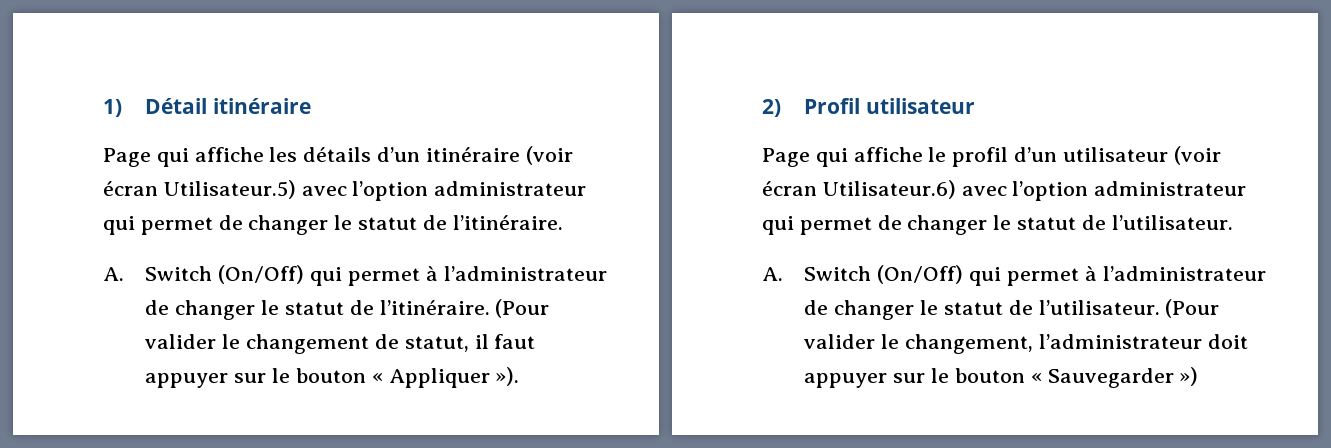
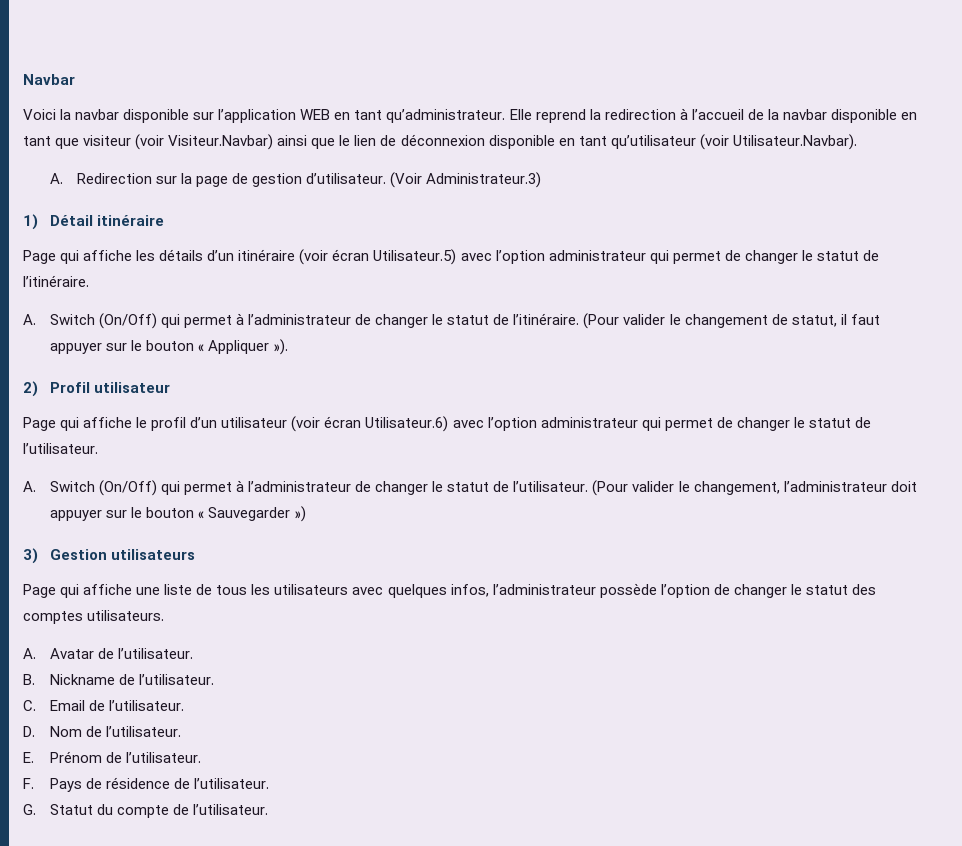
+ Navbar
+ Voici la navbar disponible sur l’application WEB en tant qu’administrateur. Elle reprend la redirection à l’accueil de la navbar disponible en tant que visiteur (voir Visiteur.Navbar) ainsi que le lien de déconnexion disponible en tant qu’utilisateur (voir Utilisateur.Navbar).
+ A. Redirection sur la page de gestion d’utilisateur. (Voir Administrateur.3)
+ 3) Gestion utilisateurs
+ Page qui affiche une liste de tous les utilisateurs avec quelques infos, l’administrateur possède l’option de changer le statut des comptes utilisateurs.
+ A. Avatar de l’utilisateur.
+ B. Nickname de l’utilisateur.
+ C. Email de l’utilisateur.
+ D. Nom de l’utilisateur.
+ E. Prénom de l’utilisateur.
+ F. Pays de résidence de l’utilisateur.
+ G. Statut du compte de l’utilisateur.

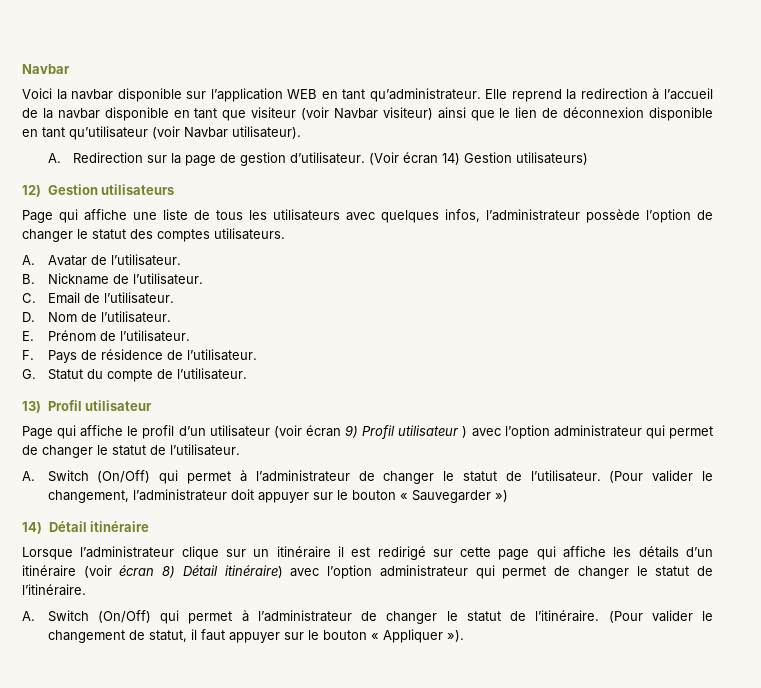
- Elle reprend la redirection à l’accueil de la navbar disponible en tant que visiteur (voir Visiteur.Navbar) ainsi que le lien de déconnexion disponible en tant qu’utilisateur (voir Utilisateur.Navbar).
+ Elle reprend la redirection à l’accueil de la navbar disponible en tant que visiteur (voir Navbar visiteur) ainsi que le lien de déconnexion disponible en tant qu’utilisateur (voir Navbar utilisateur).
- (Voir Administrateur.3)
- 1) Détail itinéraire
- Page qui affiche les détails d’un itinéraire (voir écran Utilisateur.5) avec l’option administrateur qui permet de changer le statut de l’itinéraire.
- A. Switch (On/Off) qui permet à l’administrateur de changer le statut de l’itinéraire. (Pour valider le changement de statut, il faut appuyer sur le bouton « Appliquer »).
- 2) Profil utilisateur
- Page qui affiche le profil d’un utilisateur (voir écran Utilisateur.6) avec l’option administrateur qui permet de changer le statut de l’utilisateur.
- A. Switch (On/Off) qui permet à l’administrateur de changer le statut de l’utilisateur. (Pour valider le changement, l’administrateur doit appuyer sur le bouton « Sauvegarder »)
- 3) Gestion utilisateurs
+ (Voir écran 14) Gestion utilisateurs)
+ 12) Gestion utilisateurs
+ 13) Profil utilisateur
+ Page qui affiche le profil d’un utilisateur (voir écran 9) Profil utilisateur ) avec l’option administrateur qui permet de changer le statut de l’utilisateur.
+ A. Switch (On/Off) qui permet à l’administrateur de changer le statut de l’utilisateur. (Pour valider le changement, l’administrateur doit appuyer sur le bouton « Sauvegarder »)
+ 14) Détail itinéraire
+ Lorsque l’administrateur clique sur un itinéraire il est redirigé sur cette page qui affiche les détails d’un itinéraire (voir écran 8) Détail itinéraire) avec l’option administrateur qui permet de changer le statut de l’itinéraire.
+ A. Switch (On/Off) qui permet à l’administrateur de changer le statut de l’itinéraire. (Pour valider le changement de statut, il faut appuyer sur le bouton « Appliquer »).

